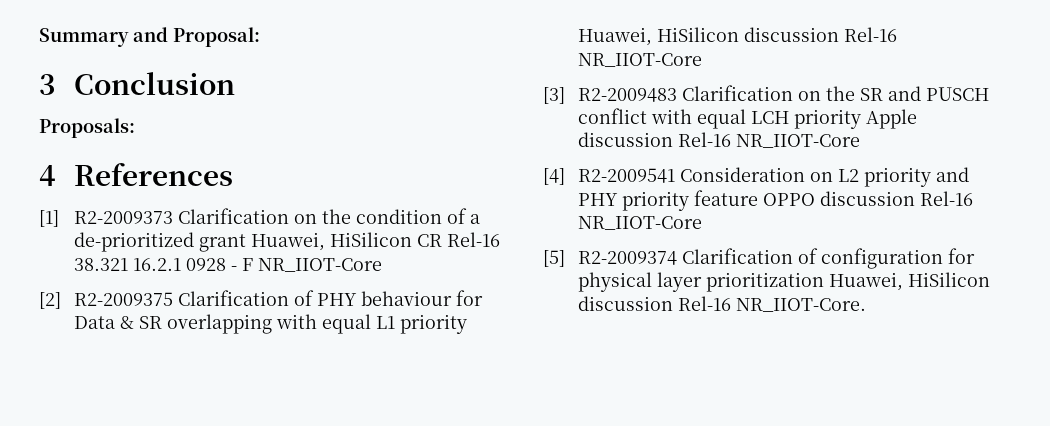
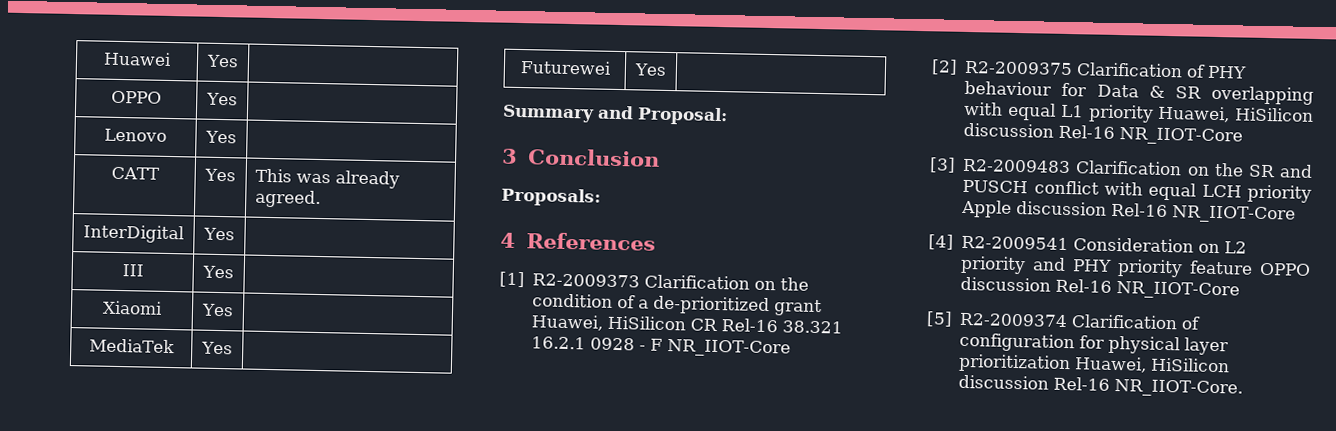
+ Huawei | Yes |
+ OPPO | Yes |
+ Lenovo | Yes |
+ CATT | Yes | This was already agreed.
+ InterDigital | Yes |
+ III | Yes |
+ Xiaomi | Yes |
+ MediaTek | Yes |
+ Futurewei | Yes |

